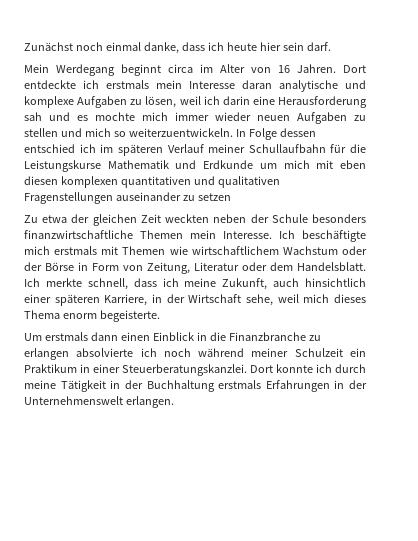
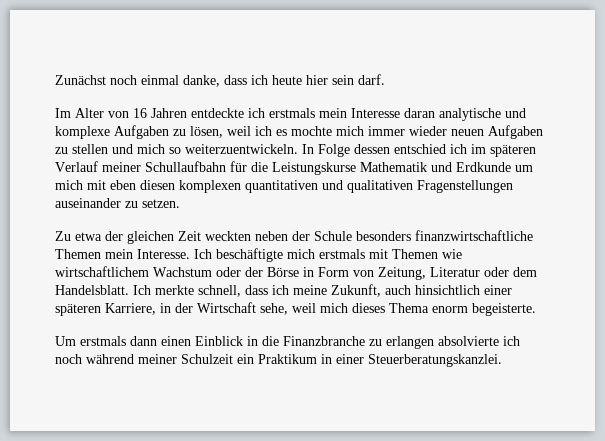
- Mein Werdegang beginnt circa im Alter von 16 Jahren. Dort entdeckte ich erstmals mein Interesse daran analytische und komplexe Aufgaben zu lösen, weil ich darin eine Herausforderung sah und es mochte mich immer wieder neuen Aufgaben zu stellen und mich so weiterzuentwickeln.
+ Im Alter von 16 Jahren entdeckte ich erstmals mein Interesse daran analytische und komplexe Aufgaben zu lösen, weil ich es mochte mich immer wieder neuen Aufgaben zu stellen und mich so weiterzuentwickeln.
- In Folge dessen entschied ich im späteren Verlauf meiner Schullaufbahn für die Leistungskurse Mathematik und Erdkunde um mich mit eben diesen komplexen quantitativen und qualitativen Fragenstellungen auseinander zu setzen
+ In Folge dessen entschied ich im späteren Verlauf meiner Schullaufbahn für die Leistungskurse Mathematik und Erdkunde um mich mit eben diesen komplexen quantitativen und qualitativen Fragenstellungen auseinander zu setzen.
- Dort konnte ich durch meine Tätigkeit in der Buchhaltung erstmals Erfahrungen in der Unternehmenswelt erlangen.

